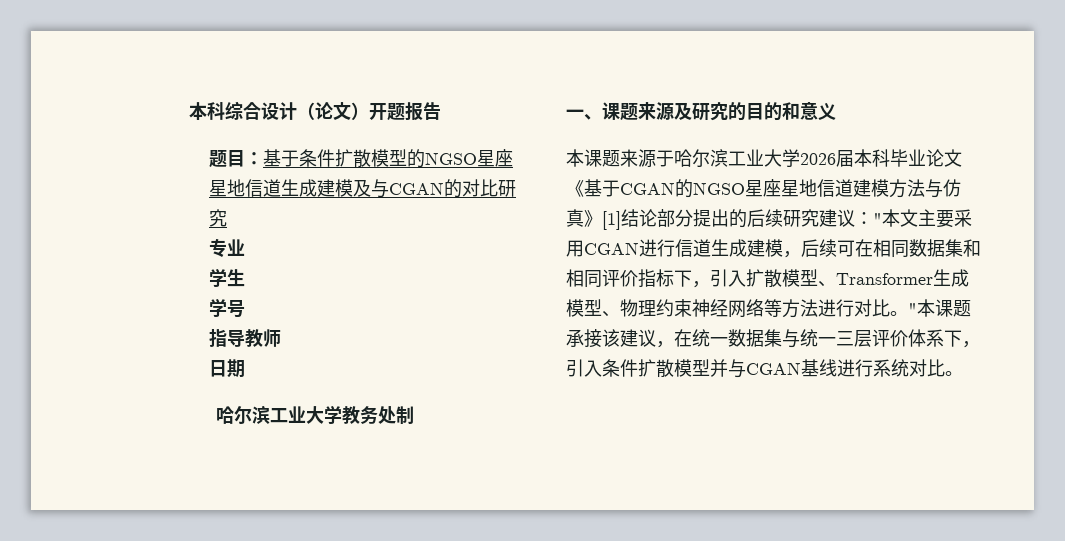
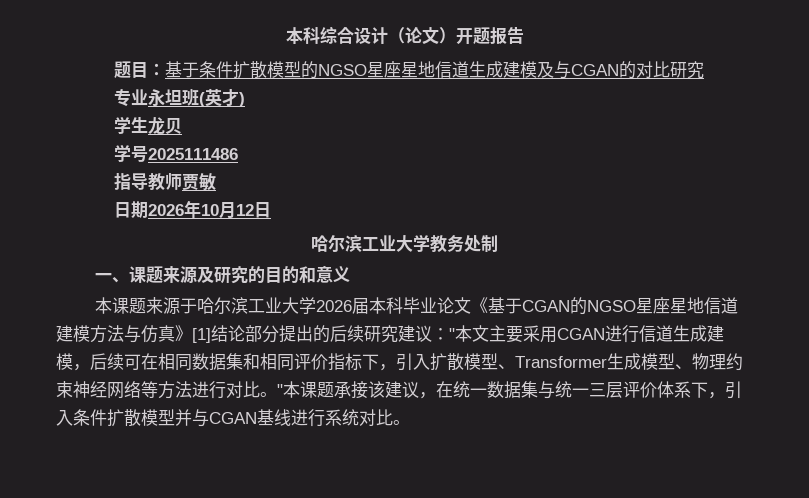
- 专业
+ 专业永坦班(英才)
- 学生
+ 学生龙贝
- 学号
+ 学号2025111486
- 指导教师
+ 指导教师贾敏
- 日期
+ 日期2026年10月12日

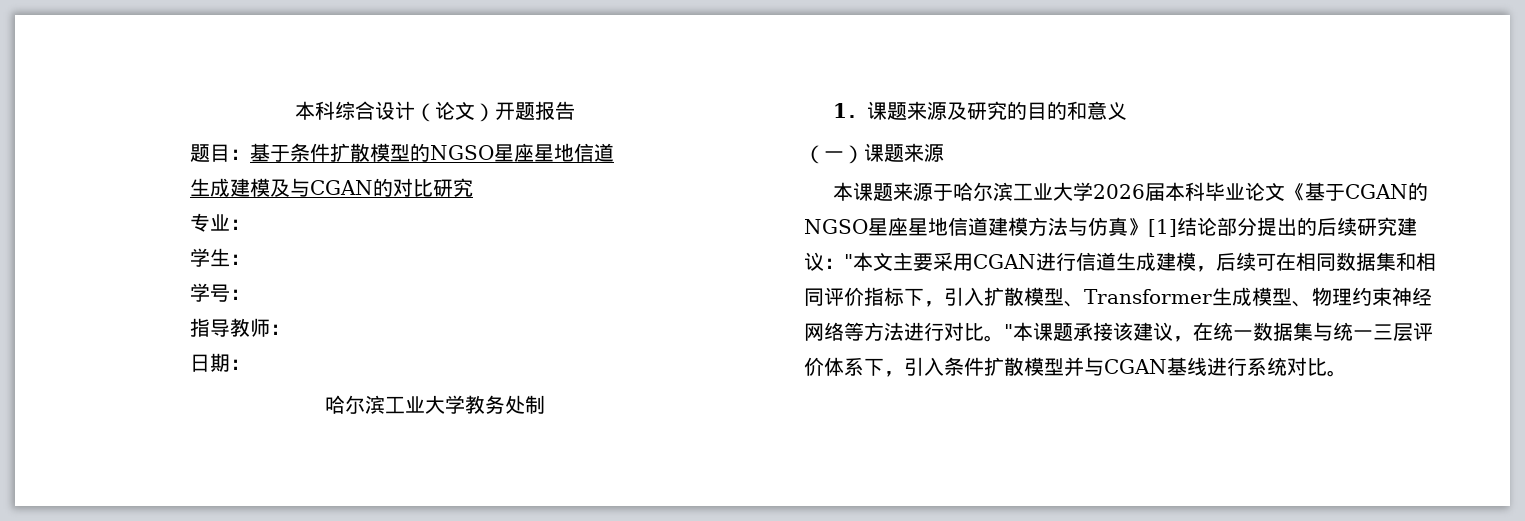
- 题目：基于条件扩散模型的NGSO星座星地信道生成建模及与CGAN的对比研究
+ 题目：基于条件扩散模型的NGSO星座星地信道
+ 生成建模及与CGAN的对比研究
- 专业永坦班(英才)
+ 专业：
- 学生龙贝
+ 学生：
- 学号2025111486
+ 学号：
- 指导教师贾敏
+ 指导教师：
- 日期2026年10月12日
+ 日期：
- 一、课题来源及研究的目的和意义
+ 1．课题来源及研究的目的和意义
+ （一）课题来源

